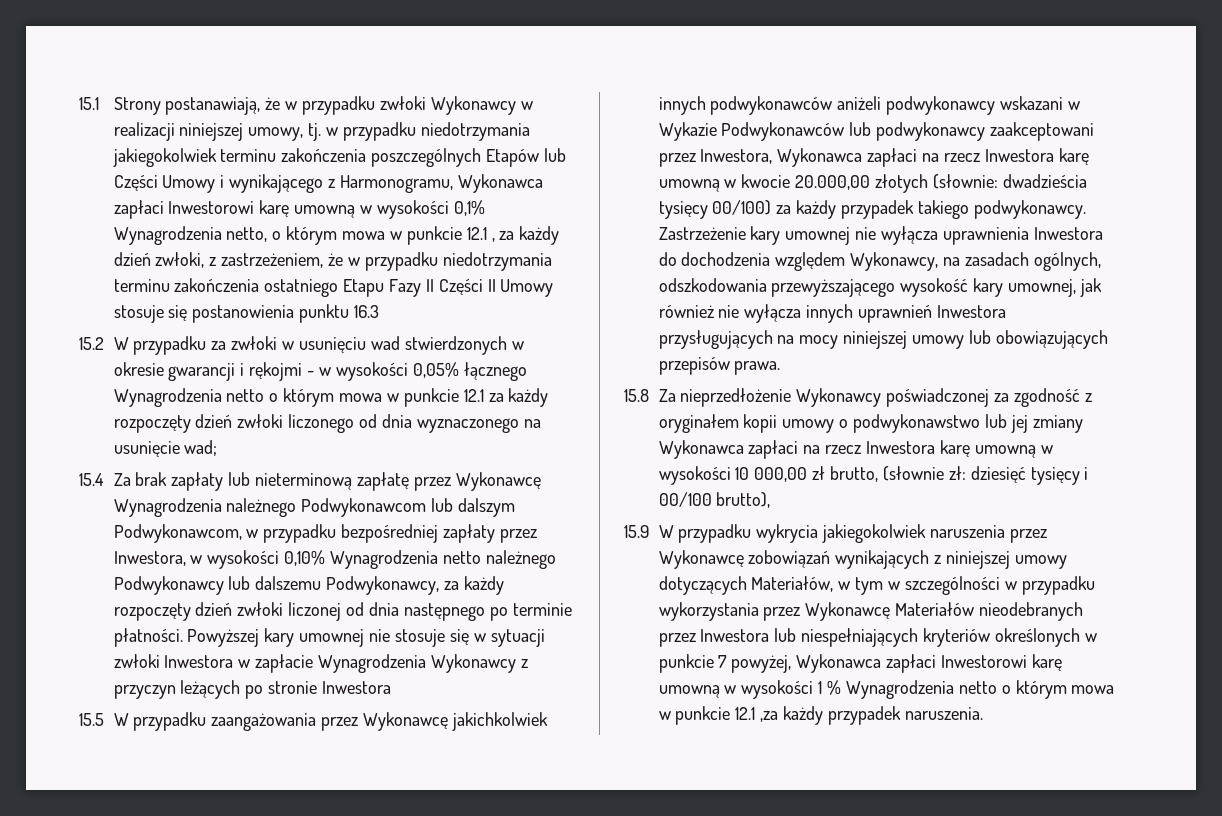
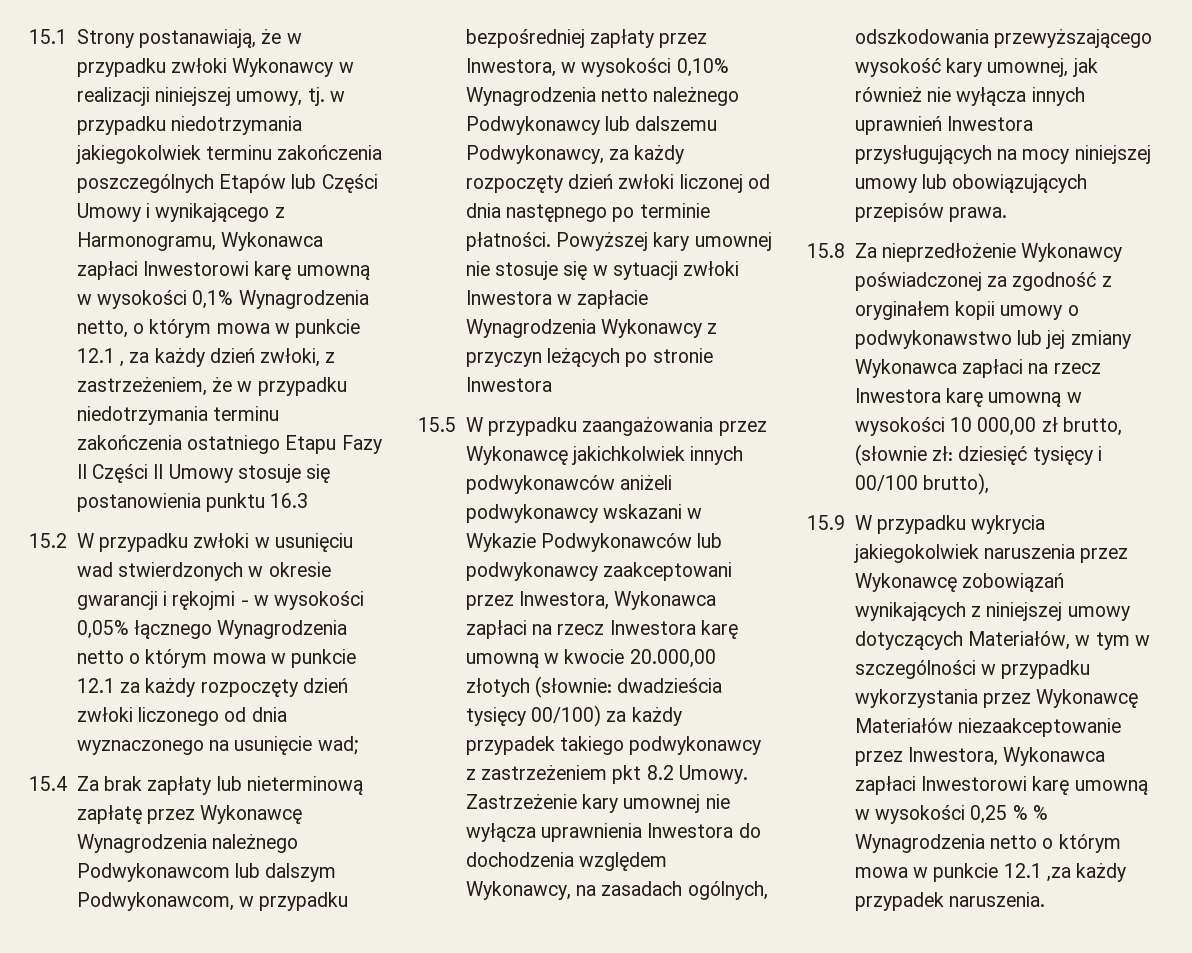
- 15.2 W przypadku za zwłoki w usunięciu wad stwierdzonych w okresie gwarancji i rękojmi - w wysokości 0,05% łącznego Wynagrodzenia netto o którym mowa w punkcie 12.1 za każdy rozpoczęty dzień zwłoki liczonego od dnia wyznaczonego na usunięcie wad;
+ 15.2 W przypadku zwłoki w usunięciu wad stwierdzonych w okresie gwarancji i rękojmi - w wysokości 0,05% łącznego Wynagrodzenia netto o którym mowa w punkcie 12.1 za każdy rozpoczęty dzień zwłoki liczonego od dnia wyznaczonego na usunięcie wad;
- 15.5 W przypadku zaangażowania przez Wykonawcę jakichkolwiek innych podwykonawców aniżeli podwykonawcy wskazani w Wykazie Podwykonawców lub podwykonawcy zaakceptowani przez Inwestora, Wykonawca zapłaci na rzecz Inwestora karę umowną w kwocie 20.000,00 złotych (słownie: dwadzieścia tysięcy 00/100) za każdy przypadek takiego podwykonawcy.
+ 15.5 W przypadku zaangażowania przez Wykonawcę jakichkolwiek innych podwykonawców aniżeli podwykonawcy wskazani w Wykazie Podwykonawców lub podwykonawcy zaakceptowani przez Inwestora, Wykonawca zapłaci na rzecz Inwestora karę umowną w kwocie 20.000,00 złotych (słownie: dwadzieścia tysięcy 00/100) za każdy przypadek takiego podwykonawcy z zastrzeżeniem pkt 8.2 Umowy.
- 15.9 W przypadku wykrycia jakiegokolwiek naruszenia przez Wykonawcę zobowiązań wynikających z niniejszej umowy dotyczących Materiałów, w tym w szczególności w przypadku wykorzystania przez Wykonawcę Materiałów nieodebranych przez Inwestora lub niespełniających kryteriów określonych w punkcie 7 powyżej, Wykonawca zapłaci Inwestorowi karę umowną w wysokości 1 % Wynagrodzenia netto o którym mowa w punkcie 12.1 ,za każdy przypadek naruszenia.
+ 15.9 W przypadku wykrycia jakiegokolwiek naruszenia przez Wykonawcę zobowiązań wynikających z niniejszej umowy dotyczących Materiałów, w tym w szczególności w przypadku wykorzystania przez Wykonawcę Materiałów niezaakceptowanie przez Inwestora, Wykonawca zapłaci Inwestorowi karę umowną w wysokości 0,25 % % Wynagrodzenia netto o którym mowa w punkcie 12.1 ,za każdy przypadek naruszenia.

